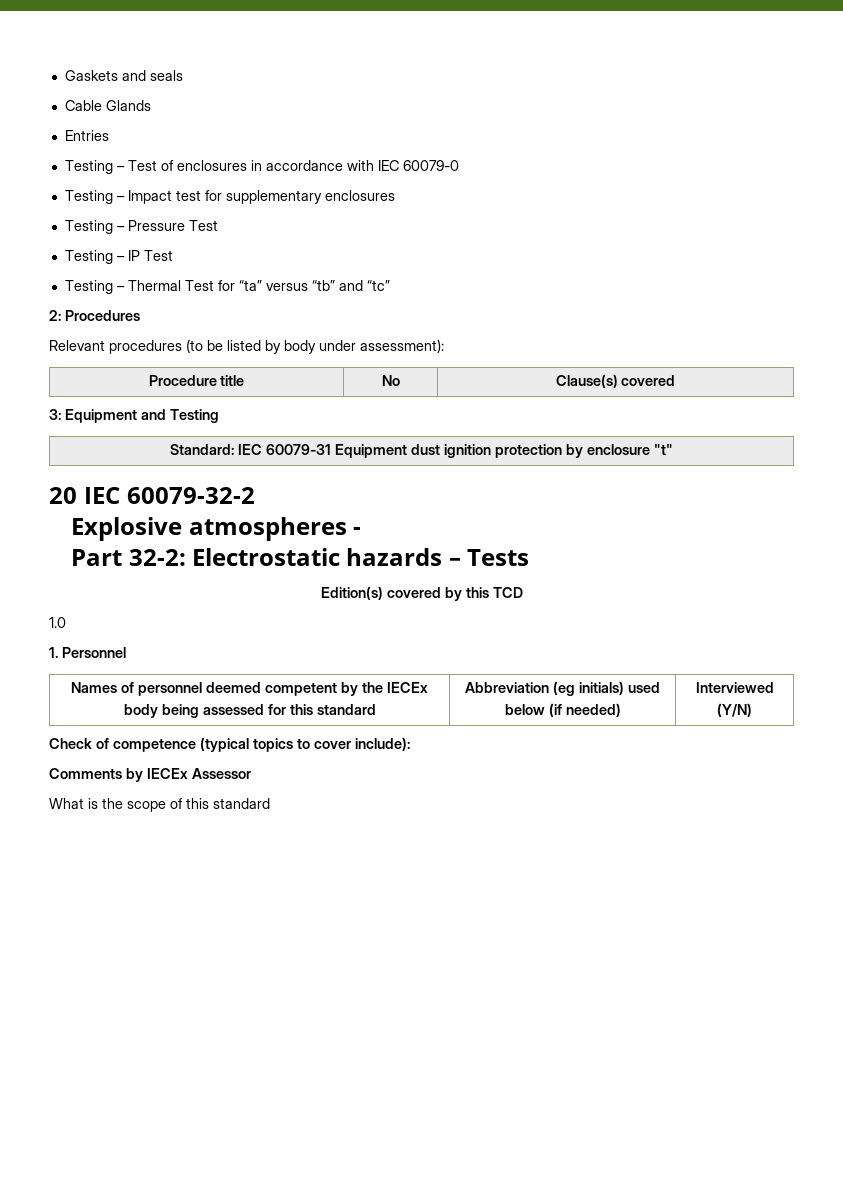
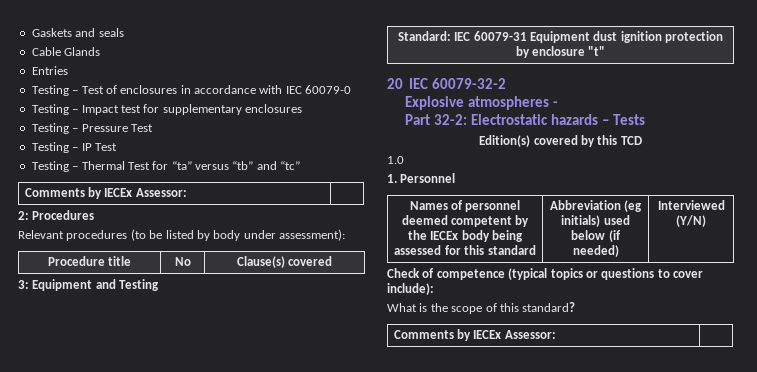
  Testing – Thermal Test for “ta” versus “tb” and “tc”
+ Comments by IECEx Assessor: |
- Check of competence (typical topics to cover include):
+ Check of competence (typical topics or questions to cover include):
- Comments by IECEx Assessor
- What is the scope of this standard
+ What is the scope of this standard?
+ Comments by IECEx Assessor: |

